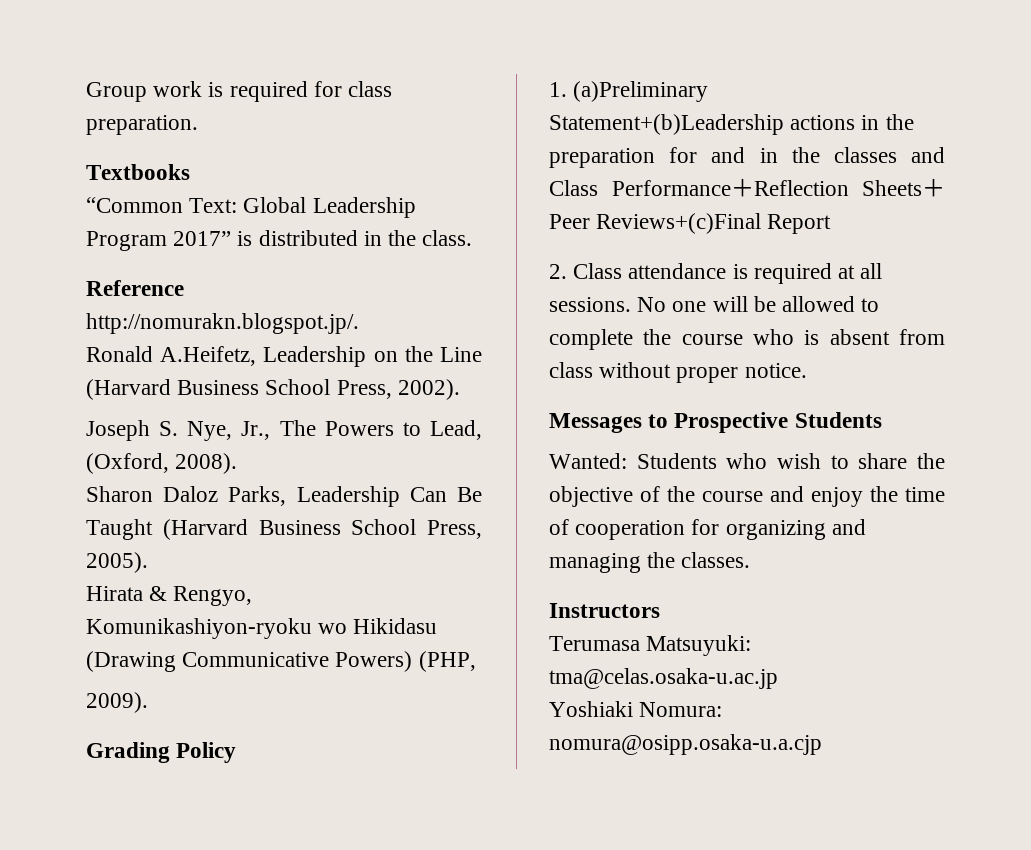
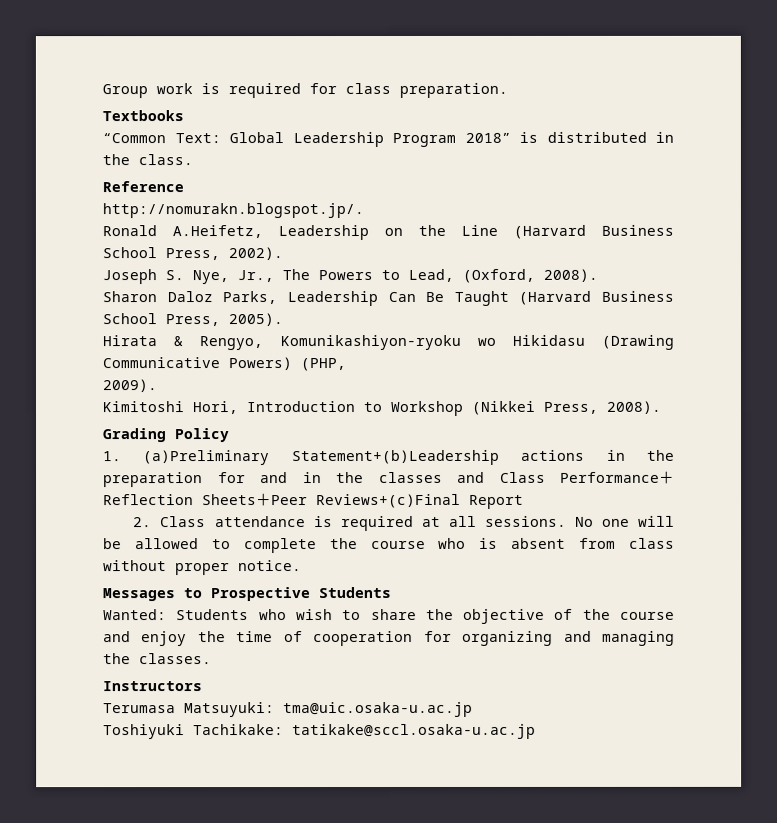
- “Common Text: Global Leadership Program 2017” is distributed in the class.
+ “Common Text: Global Leadership Program 2018” is distributed in the class.
+ Kimitoshi Hori, Introduction to Workshop (Nikkei Press, 2008).
- Terumasa Matsuyuki: tma@celas.osaka-u.ac.jp
- Yoshiaki Nomura: nomura@osipp.osaka-u.a.cjp
+ Terumasa Matsuyuki: tma@uic.osaka-u.ac.jp
+ Toshiyuki Tachikake: tatikake@sccl.osaka-u.ac.jp

